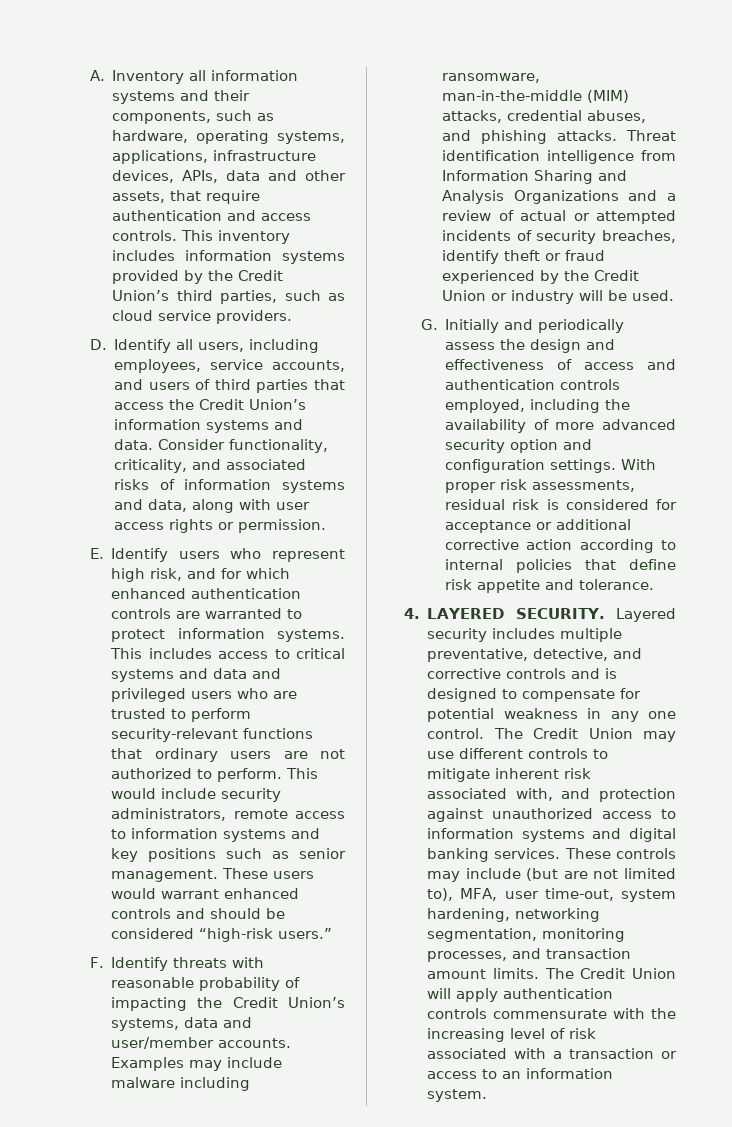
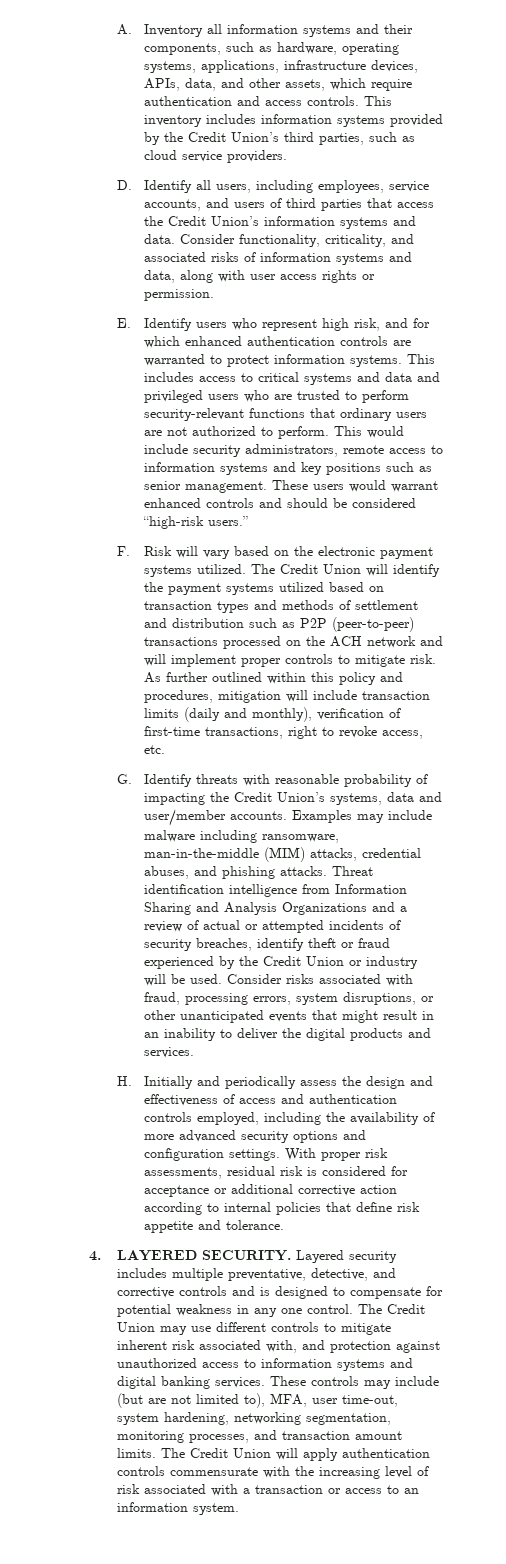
- A. Inventory all information systems and their components, such as hardware, operating systems, applications, infrastructure devices, APIs, data and other assets, that require authentication and access controls.
+ A. Inventory all information systems and their components, such as hardware, operating systems, applications, infrastructure devices, APIs, data, and other assets, which require authentication and access controls.
- F. Identify threats with reasonable probability of impacting the Credit Union’s systems, data and user/member accounts.
+ F. Risk will vary based on the electronic payment systems utilized. The Credit Union will identify the payment systems utilized based on transaction types and methods of settlement and distribution such as P2P (peer-to-peer) transactions processed on the ACH network and will implement proper controls to mitigate risk. As further outlined within this policy and procedures, mitigation will include transaction limits (daily and monthly), verification of first-time transactions, right to revoke access, etc.
+ G. Identify threats with reasonable probability of impacting the Credit Union’s systems, data and user/member accounts.
- Threat identification intelligence from Information Sharing and Analysis Organizations and a review of actual or attempted incidents of security breaches, identify theft or fraud experienced by the Credit Union or industry will be used.
- G. Initially and periodically assess the design and effectiveness of access and authentication controls employed, including the availability of more advanced security option and configuration settings.
+ Threat identification intelligence from Information Sharing and Analysis Organizations and a review of actual or attempted incidents of security breaches, identify theft or fraud experienced by the Credit Union or industry will be used. Consider risks associated with fraud, processing errors, system disruptions, or other unanticipated events that might result in an inability to deliver the digital products and services.
+ H. Initially and periodically assess the design and effectiveness of access and authentication controls employed, including the availability of more advanced security options and configuration settings.

